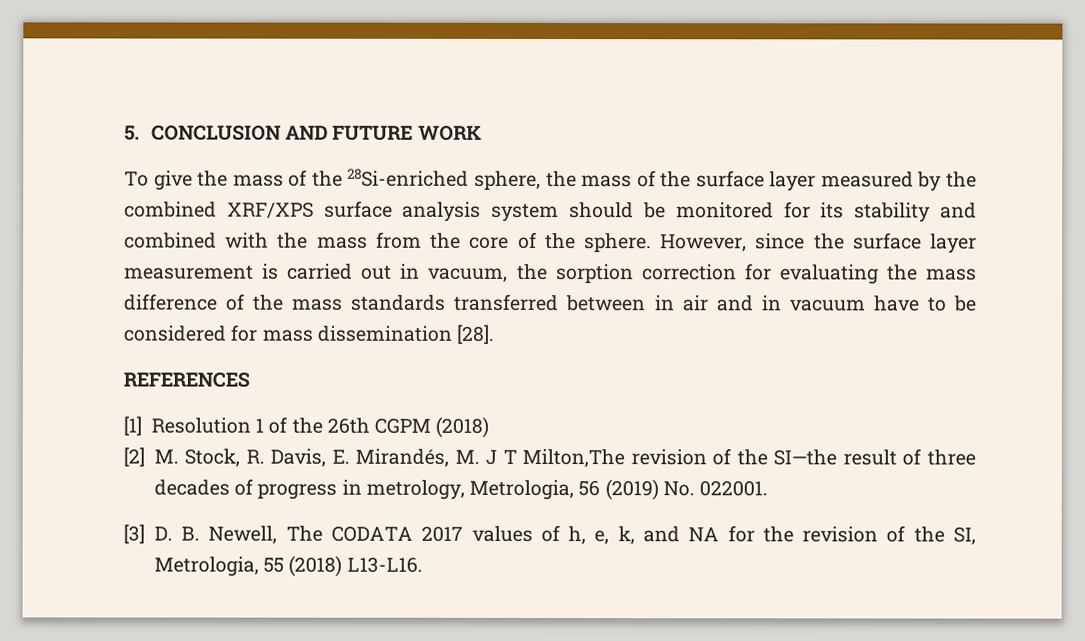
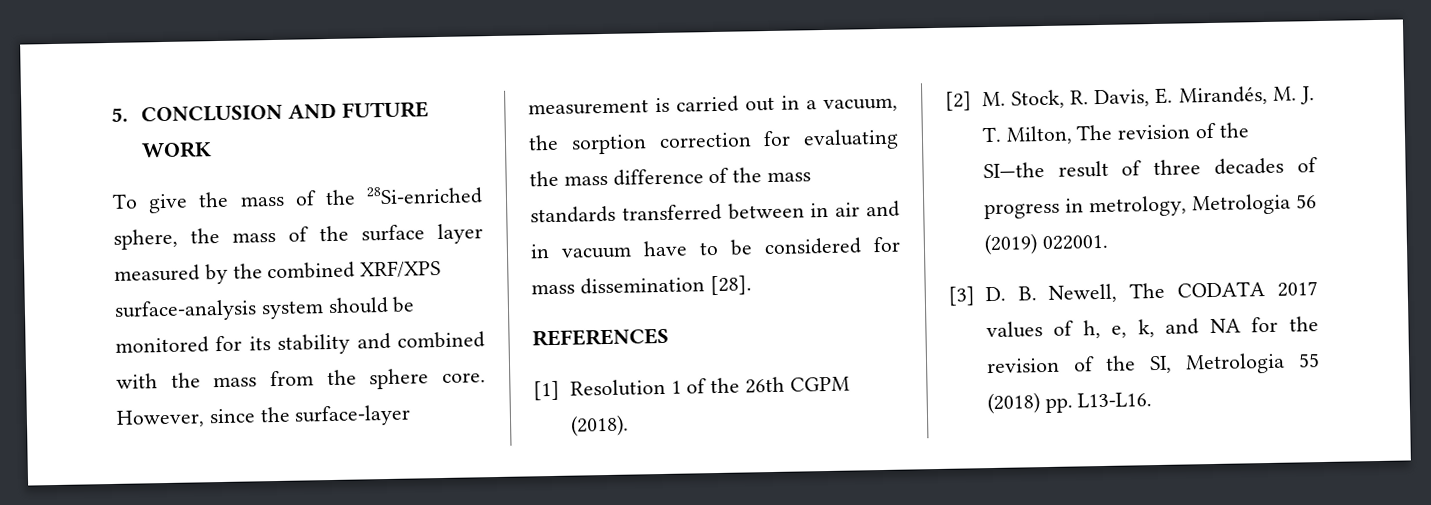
- To give the mass of the 28Si-enriched sphere, the mass of the surface layer measured by the combined XRF/XPS surface analysis system should be monitored for its stability and combined with the mass from the core of the sphere.
+ To give the mass of the 28Si-enriched sphere, the mass of the surface layer measured by the combined XRF/XPS surface-analysis system should be monitored for its stability and combined with the mass from the sphere core.
- However, since the surface layer measurement is carried out in vacuum, the sorption correction for evaluating the mass difference of the mass standards transferred between in air and in vacuum have to be considered for mass dissemination [28].
+ However, since the surface-layer measurement is carried out in a vacuum, the sorption correction for evaluating the mass difference of the mass standards transferred between in air and in vacuum have to be considered for mass dissemination [28].
- [1] Resolution 1 of the 26th CGPM (2018)
+ [1] Resolution 1 of the 26th CGPM (2018).
- [2] M. Stock, R. Davis, E. Mirandés, M. J T Milton,The revision of the SI—the result of three decades of progress in metrology, Metrologia, 56 (2019) No. 022001.
+ [2] M. Stock, R. Davis, E. Mirandés, M. J. T. Milton, The revision of the SI—the result of three decades of progress in metrology, Metrologia 56 (2019) 022001.
- [3] D. B. Newell, The CODATA 2017 values of h, e, k, and NA for the revision of the SI, Metrologia, 55 (2018) L13-L16.
+ [3] D. B. Newell, The CODATA 2017 values of h, e, k, and NA for the revision of the SI, Metrologia 55 (2018) pp. L13-L16.

